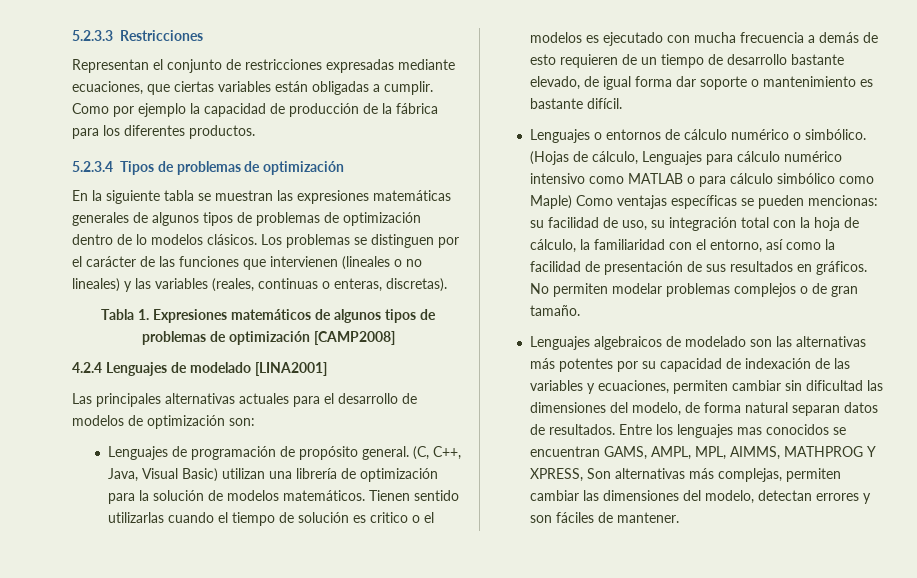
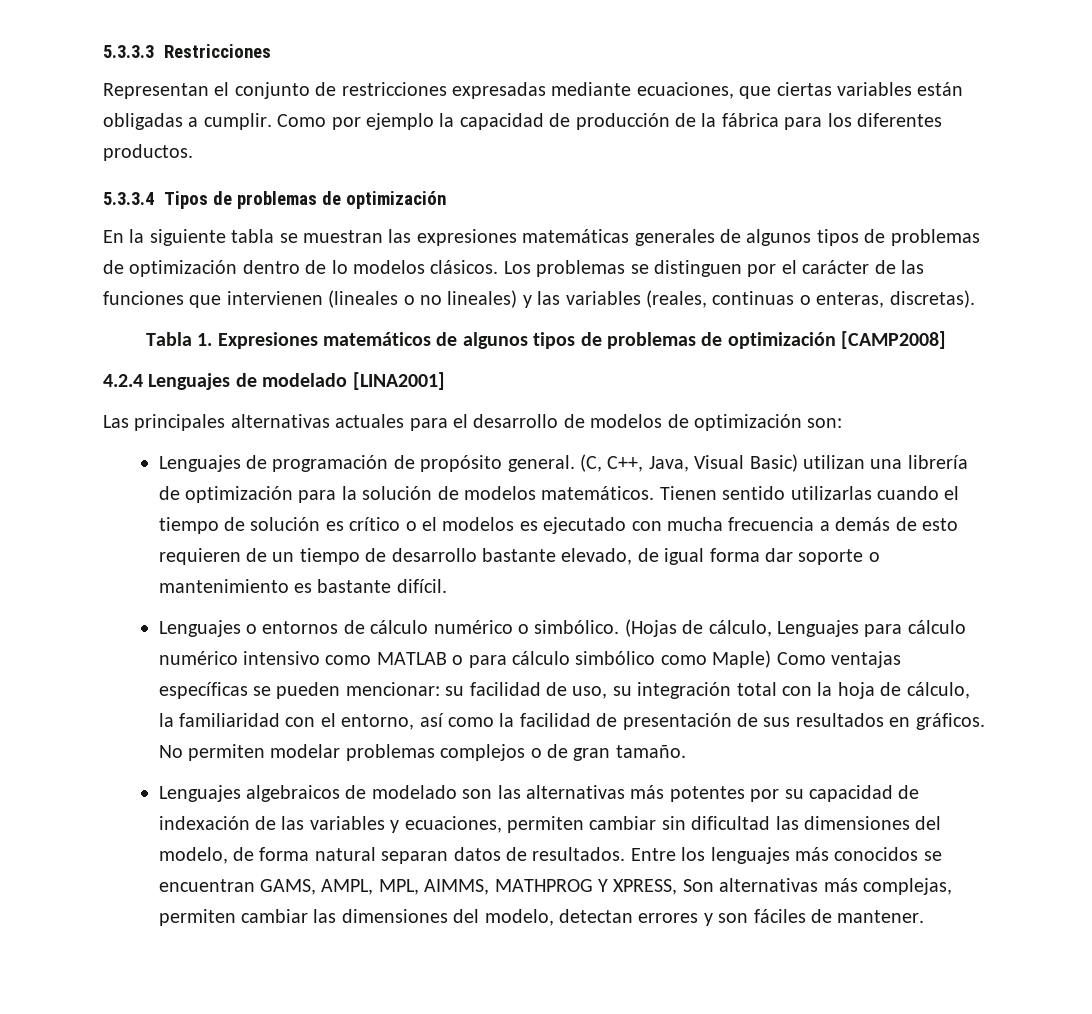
- 5.2.3.3 Restricciones
+ 5.3.3.3 Restricciones
- 5.2.3.4 Tipos de problemas de optimización
+ 5.3.3.4 Tipos de problemas de optimización
- Tienen sentido utilizarlas cuando el tiempo de solución es critico o el modelos es ejecutado con mucha frecuencia a demás de esto requieren de un tiempo de desarrollo bastante elevado, de igual forma dar soporte o mantenimiento es bastante difícil.
+ Tienen sentido utilizarlas cuando el tiempo de solución es crítico o el modelos es ejecutado con mucha frecuencia a demás de esto requieren de un tiempo de desarrollo bastante elevado, de igual forma dar soporte o mantenimiento es bastante difícil.
- (Hojas de cálculo, Lenguajes para cálculo numérico intensivo como MATLAB o para cálculo simbólico como Maple) Como ventajas específicas se pueden mencionas: su facilidad de uso, su integración total con la hoja de cálculo, la familiaridad con el entorno, así como la facilidad de presentación de sus resultados en gráficos.
+ (Hojas de cálculo, Lenguajes para cálculo numérico intensivo como MATLAB o para cálculo simbólico como Maple) Como ventajas específicas se pueden mencionar: su facilidad de uso, su integración total con la hoja de cálculo, la familiaridad con el entorno, así como la facilidad de presentación de sus resultados en gráficos.
- Entre los lenguajes mas conocidos se encuentran GAMS, AMPL, MPL, AIMMS, MATHPROG Y XPRESS, Son alternativas más complejas, permiten cambiar las dimensiones del modelo, detectan errores y son fáciles de mantener.
+ Entre los lenguajes más conocidos se encuentran GAMS, AMPL, MPL, AIMMS, MATHPROG Y XPRESS, Son alternativas más complejas, permiten cambiar las dimensiones del modelo, detectan errores y son fáciles de mantener.

